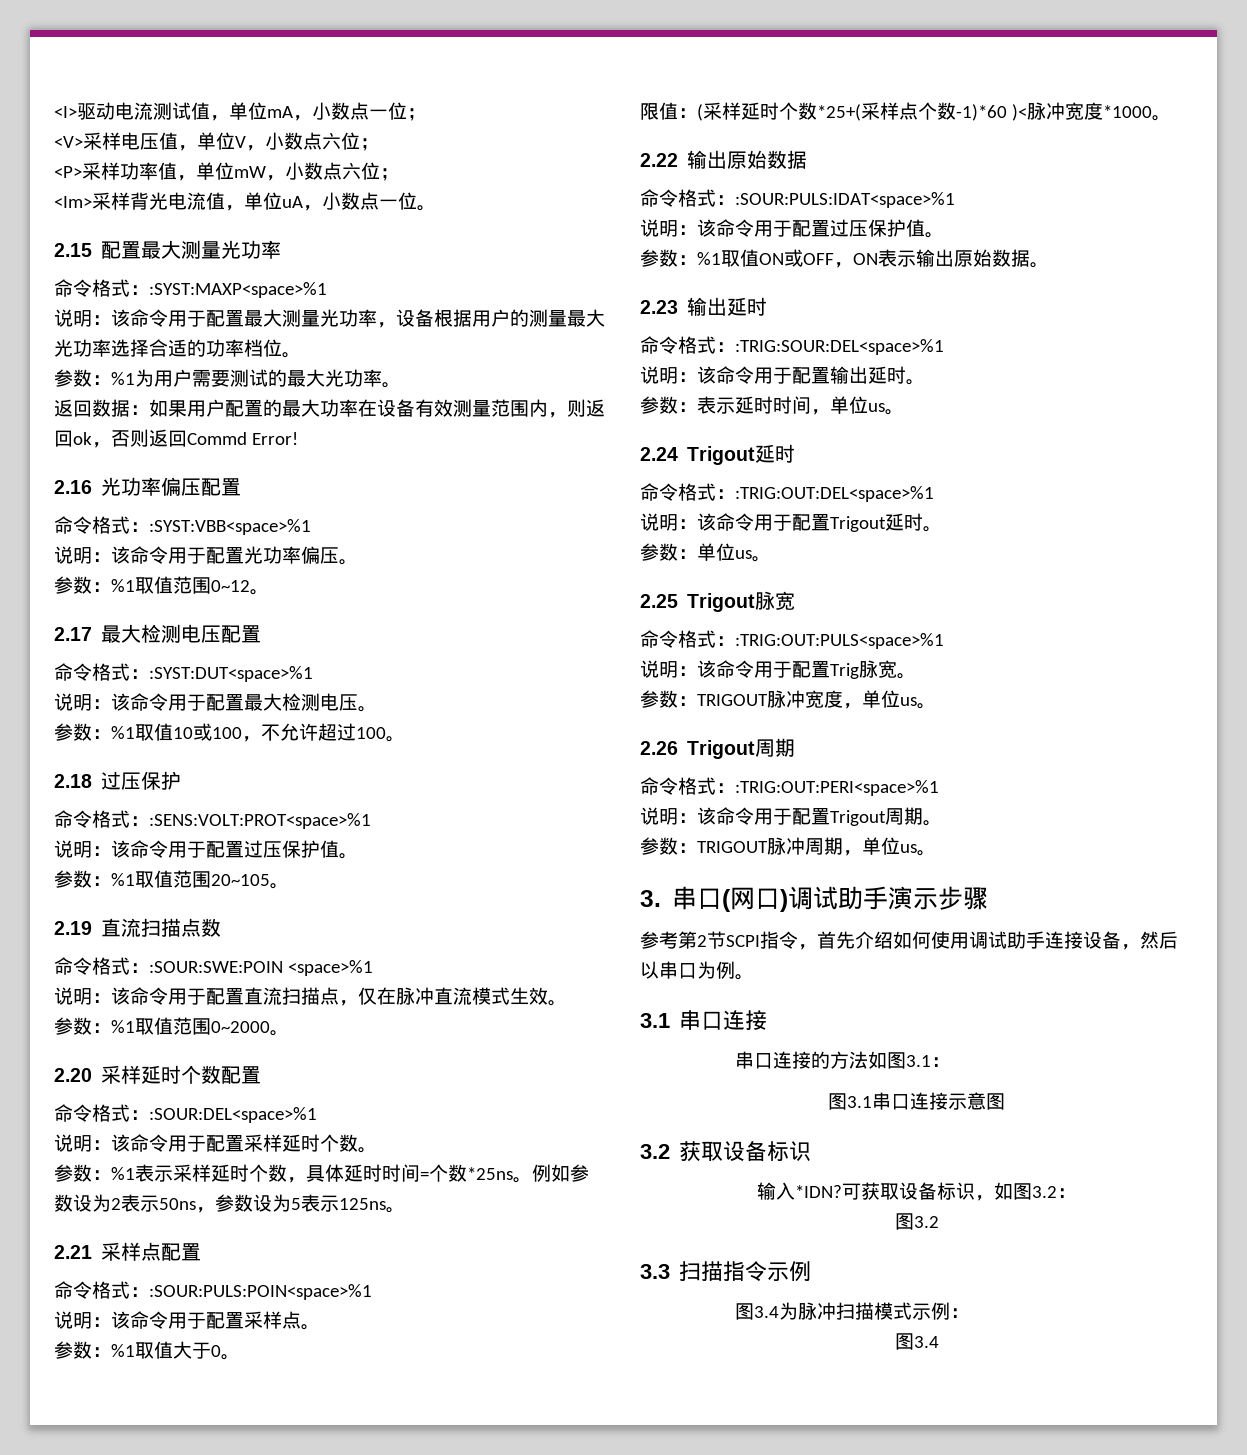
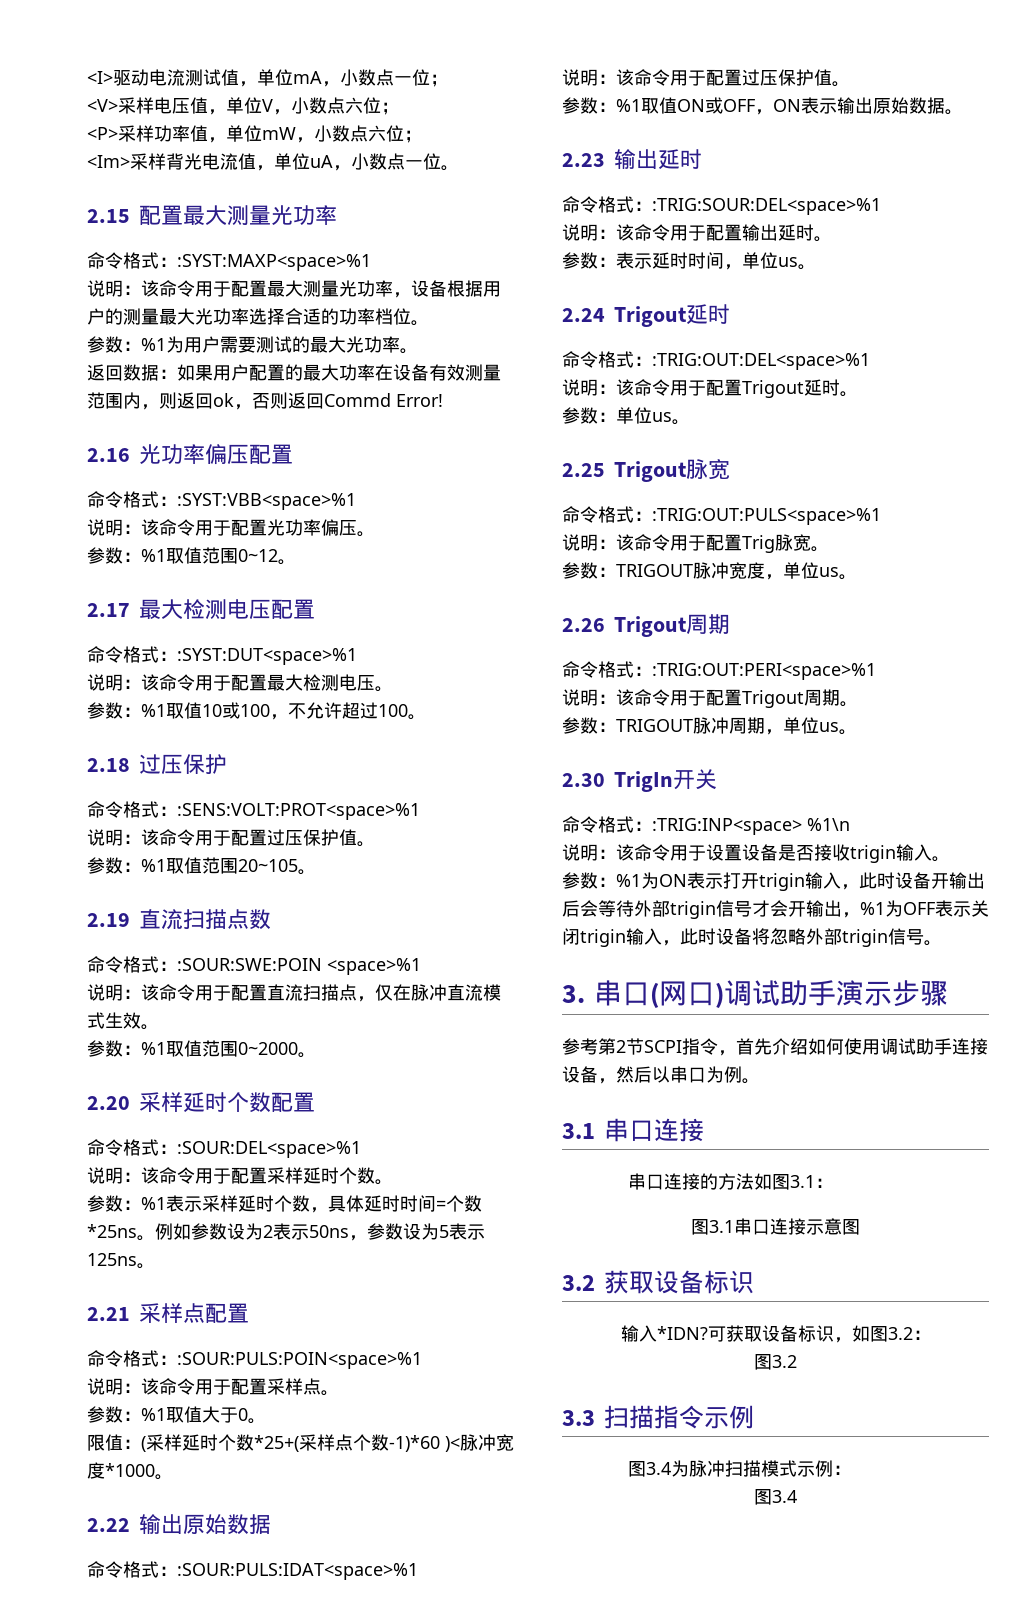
+ 2.30 TrigIn开关
+ 命令格式：:TRIG:INP<space> %1\n
+ 说明：该命令用于设置设备是否接收trigin输入。
+ 参数：%1为ON表示打开trigin输入，此时设备开输出后会等待外部trigin信号才会开输出，%1为OFF表示关闭trigin输入，此时设备将忽略外部trigin信号。

